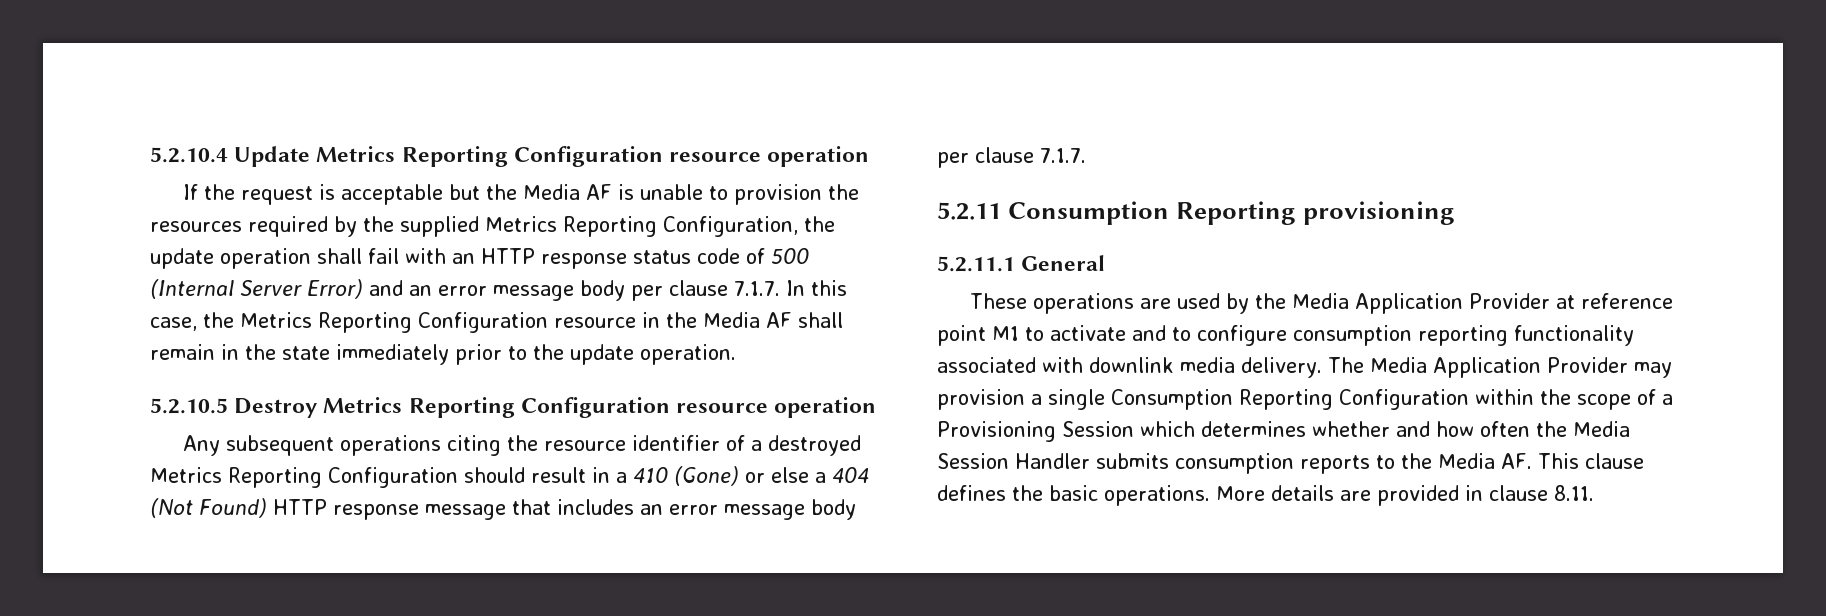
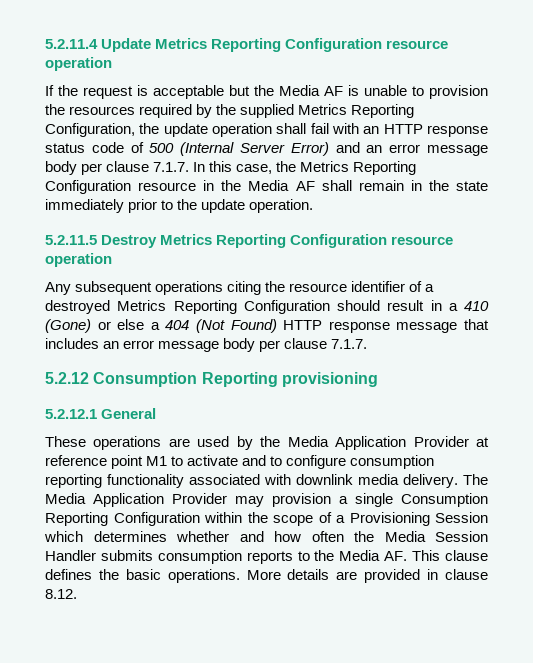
- 5.2.10.4 Update Metrics Reporting Configuration resource operation
+ 5.2.11.4 Update Metrics Reporting Configuration resource operation
- 5.2.10.5 Destroy Metrics Reporting Configuration resource operation
+ 5.2.11.5 Destroy Metrics Reporting Configuration resource operation
- 5.2.11 Consumption Reporting provisioning
+ 5.2.12 Consumption Reporting provisioning
- 5.2.11.1 General
+ 5.2.12.1 General
- More details are provided in clause 8.11.
+ More details are provided in clause 8.12.

